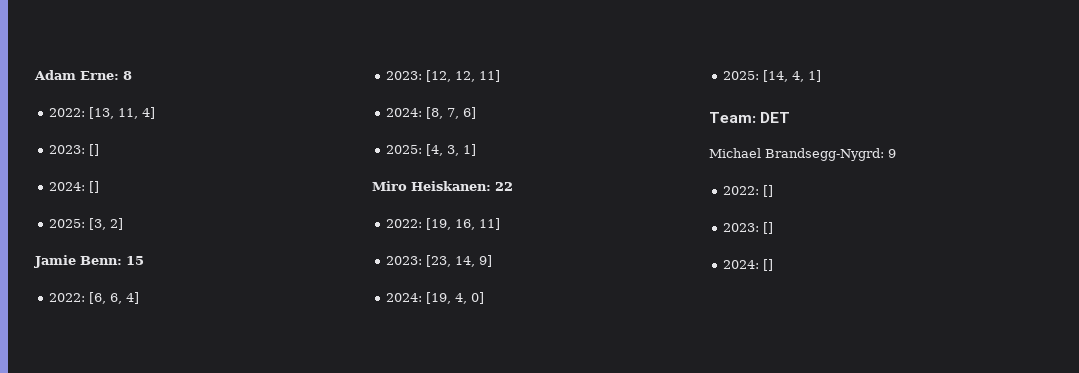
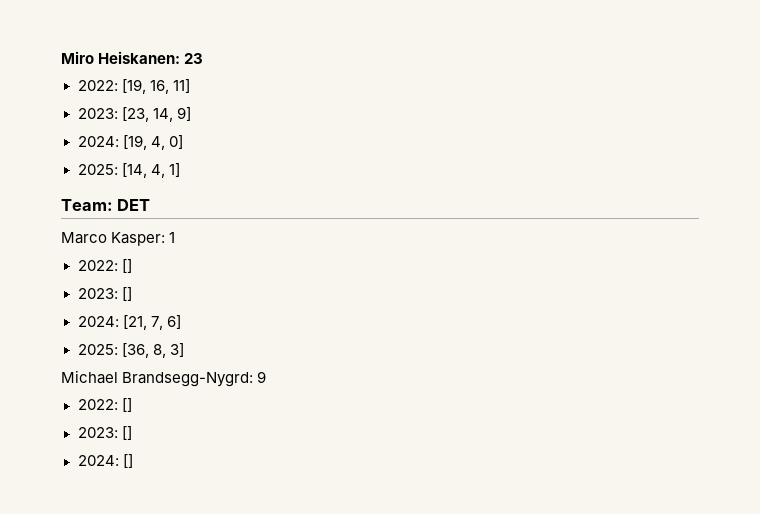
- Adam Erne: 8
- 2022: [13, 11, 4]
- 2023: []
- 2024: []
- 2025: [3, 2]
- Jamie Benn: 15
- 2022: [6, 6, 4]
- 2023: [12, 12, 11]
- 2024: [8, 7, 6]
- 2025: [4, 3, 1]
- Miro Heiskanen: 22
+ Miro Heiskanen: 23
+ Marco Kasper: 1
+ 2022: []
+ 2023: []
+ 2024: [21, 7, 6]
+ 2025: [36, 8, 3]

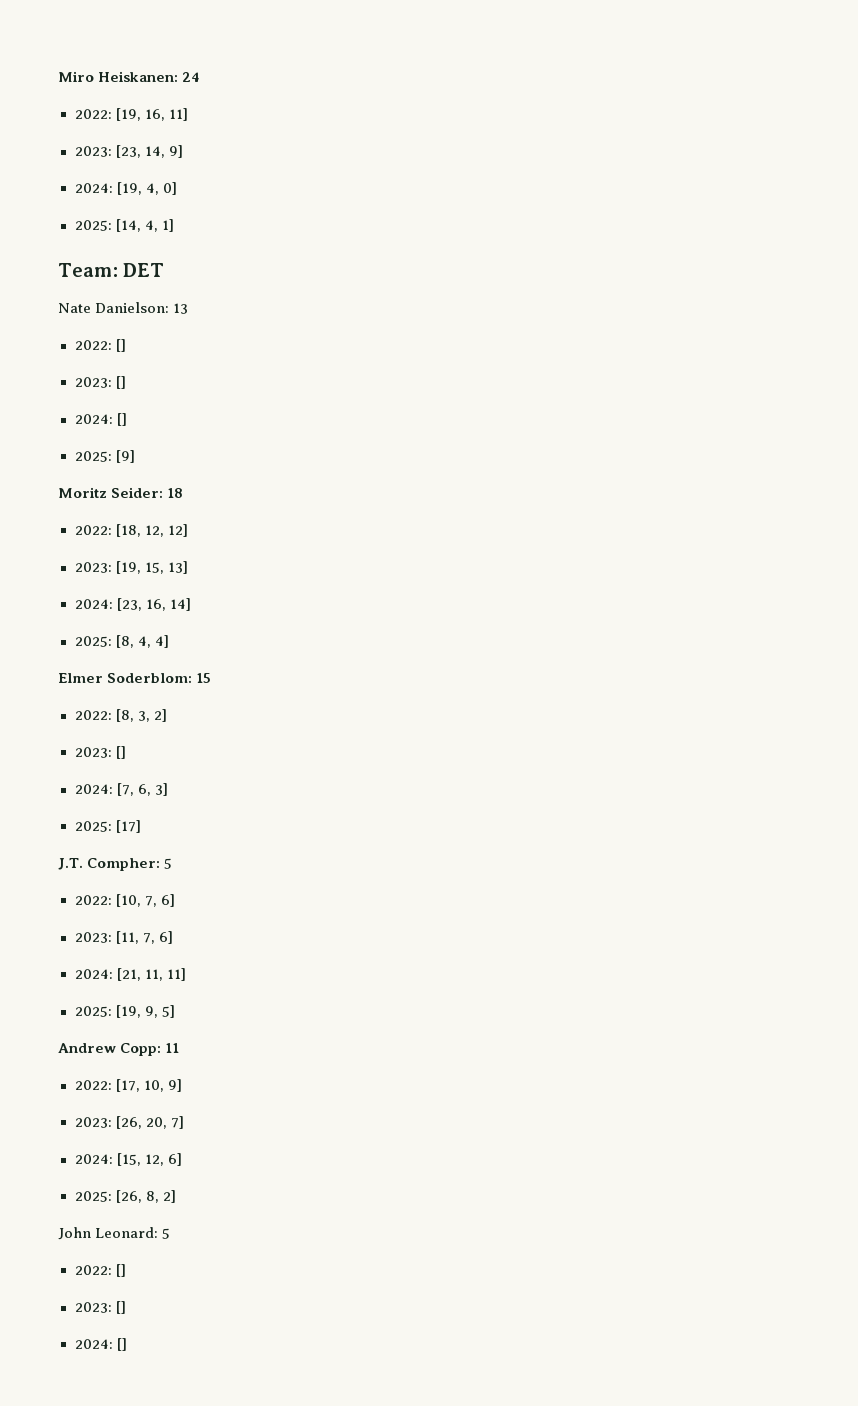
- Miro Heiskanen: 23
+ Miro Heiskanen: 24
- Marco Kasper: 1
+ Nate Danielson: 13
  2022: []
  2023: []
- 2024: [21, 7, 6]
- 2025: [36, 8, 3]
- Michael Brandsegg-Nygrd: 9
+ 2024: []
+ 2025: [9]
+ Moritz Seider: 18
+ 2022: [18, 12, 12]
+ 2023: [19, 15, 13]
+ 2024: [23, 16, 14]
+ 2025: [8, 4, 4]
+ Elmer Soderblom: 15
+ 2022: [8, 3, 2]
+ 2023: []
+ 2024: [7, 6, 3]
+ 2025: [17]
+ J.T. Compher: 5
+ 2022: [10, 7, 6]
+ 2023: [11, 7, 6]
+ 2024: [21, 11, 11]
+ 2025: [19, 9, 5]
+ Andrew Copp: 11
+ 2022: [17, 10, 9]
+ 2023: [26, 20, 7]
+ 2024: [15, 12, 6]
+ 2025: [26, 8, 2]
+ John Leonard: 5

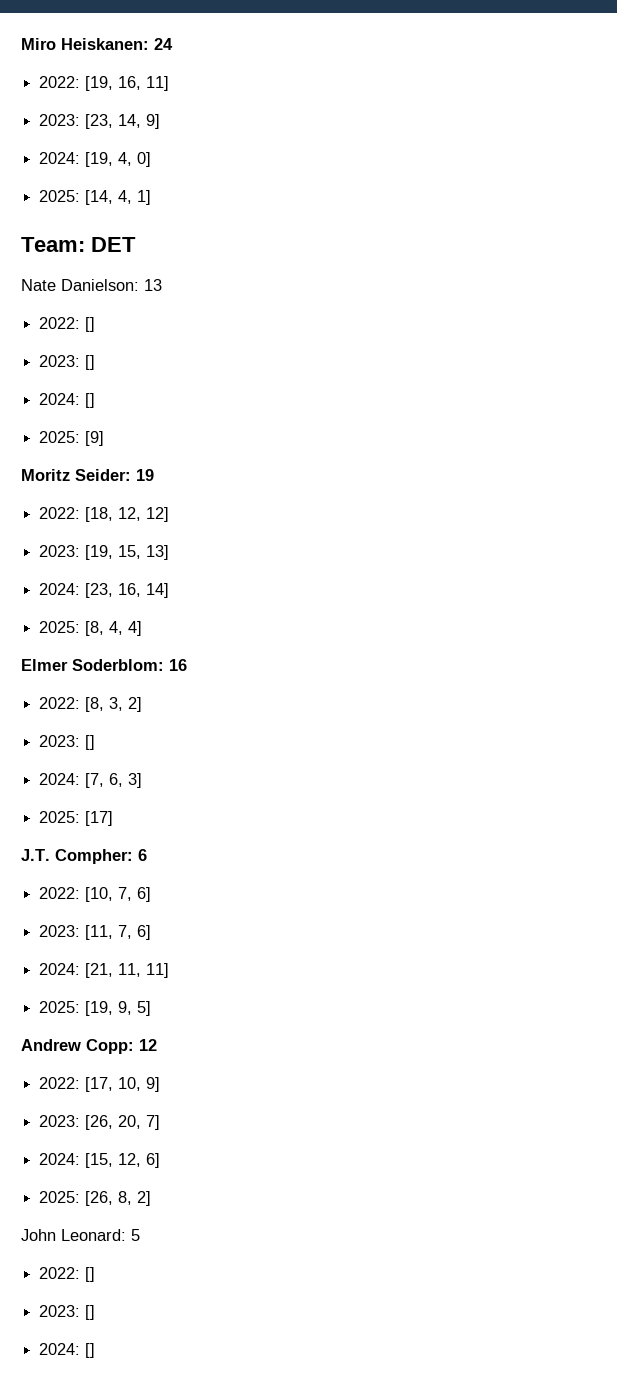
- Moritz Seider: 18
+ Moritz Seider: 19
- Elmer Soderblom: 15
+ Elmer Soderblom: 16
- J.T. Compher: 5
+ J.T. Compher: 6
- Andrew Copp: 11
+ Andrew Copp: 12

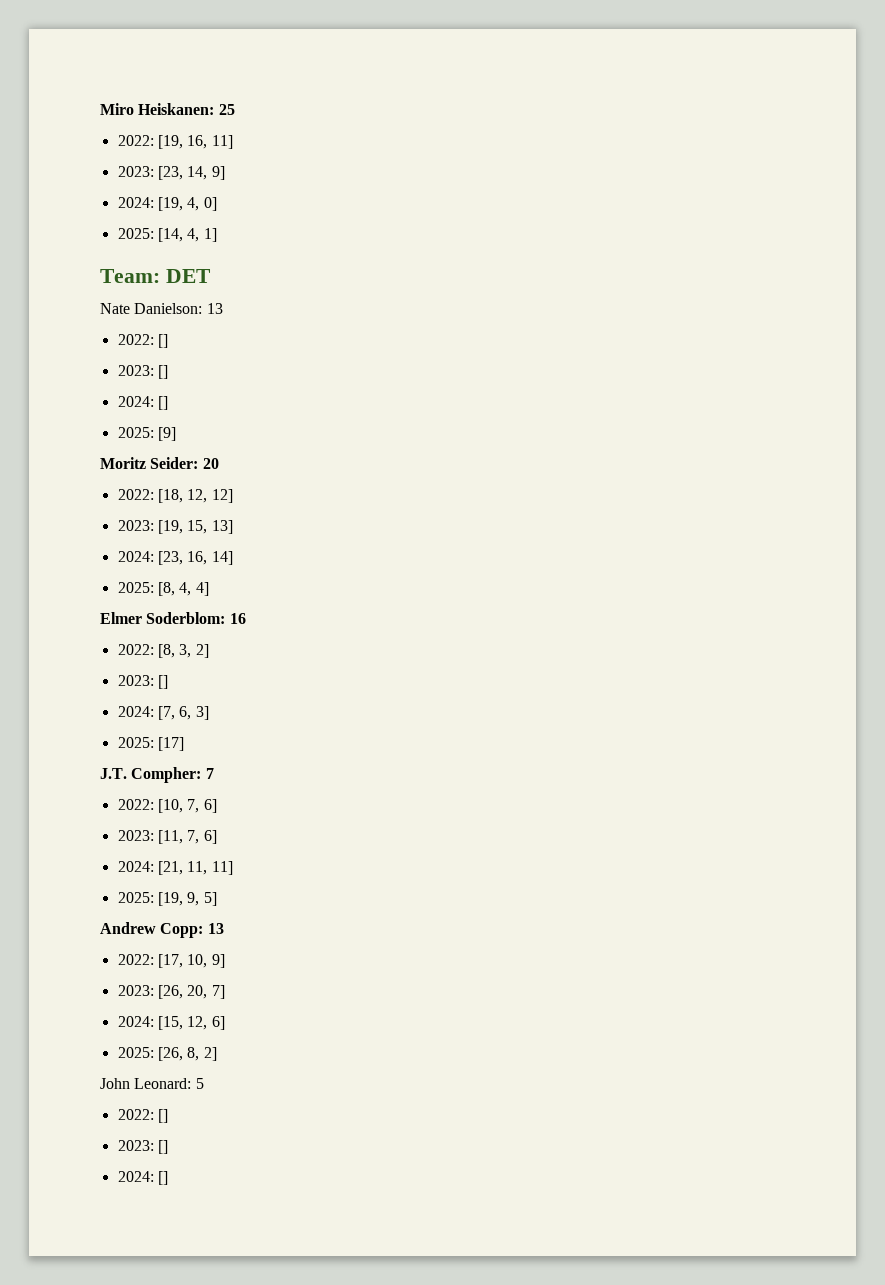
- Miro Heiskanen: 24
+ Miro Heiskanen: 25
- Moritz Seider: 19
+ Moritz Seider: 20
- J.T. Compher: 6
+ J.T. Compher: 7
- Andrew Copp: 12
+ Andrew Copp: 13

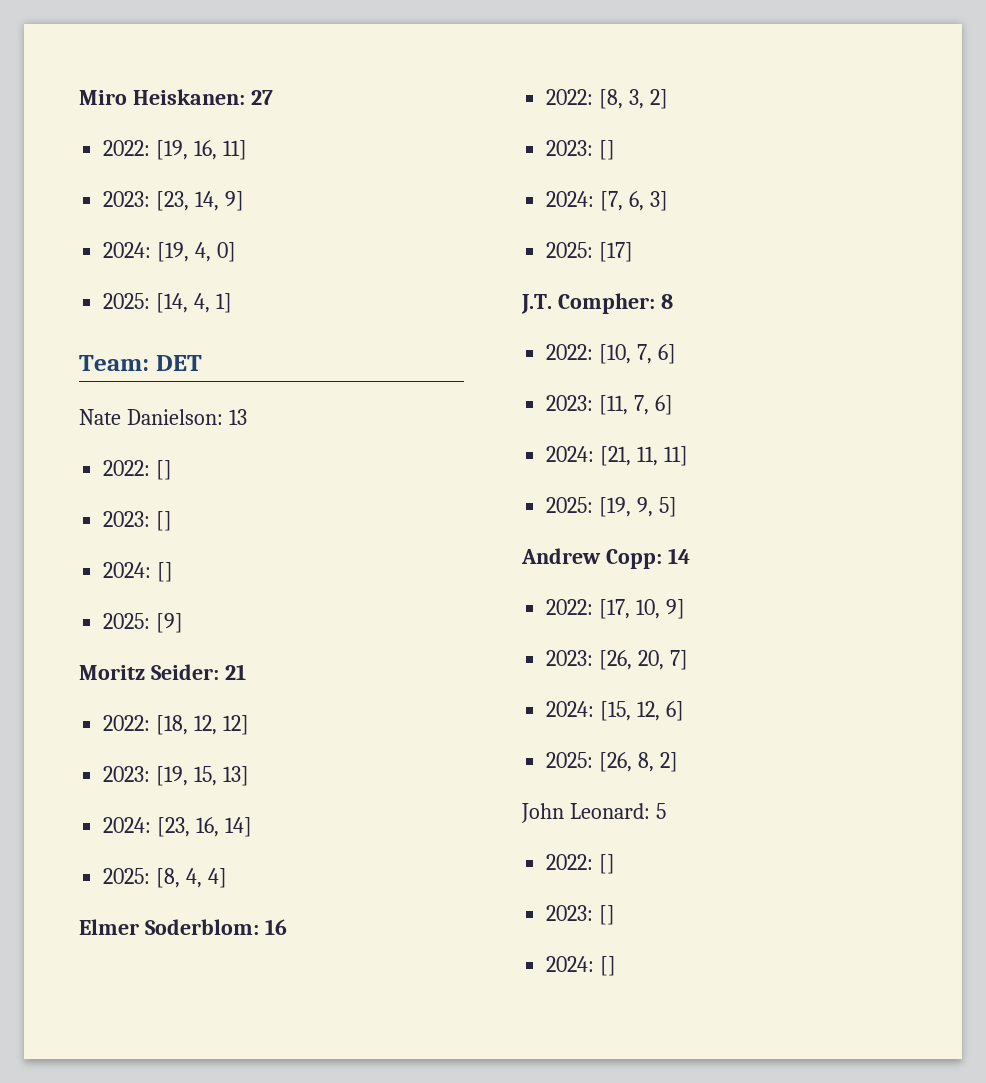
- Miro Heiskanen: 25
+ Miro Heiskanen: 27
- Moritz Seider: 20
+ Moritz Seider: 21
- J.T. Compher: 7
+ J.T. Compher: 8
- Andrew Copp: 13
+ Andrew Copp: 14

